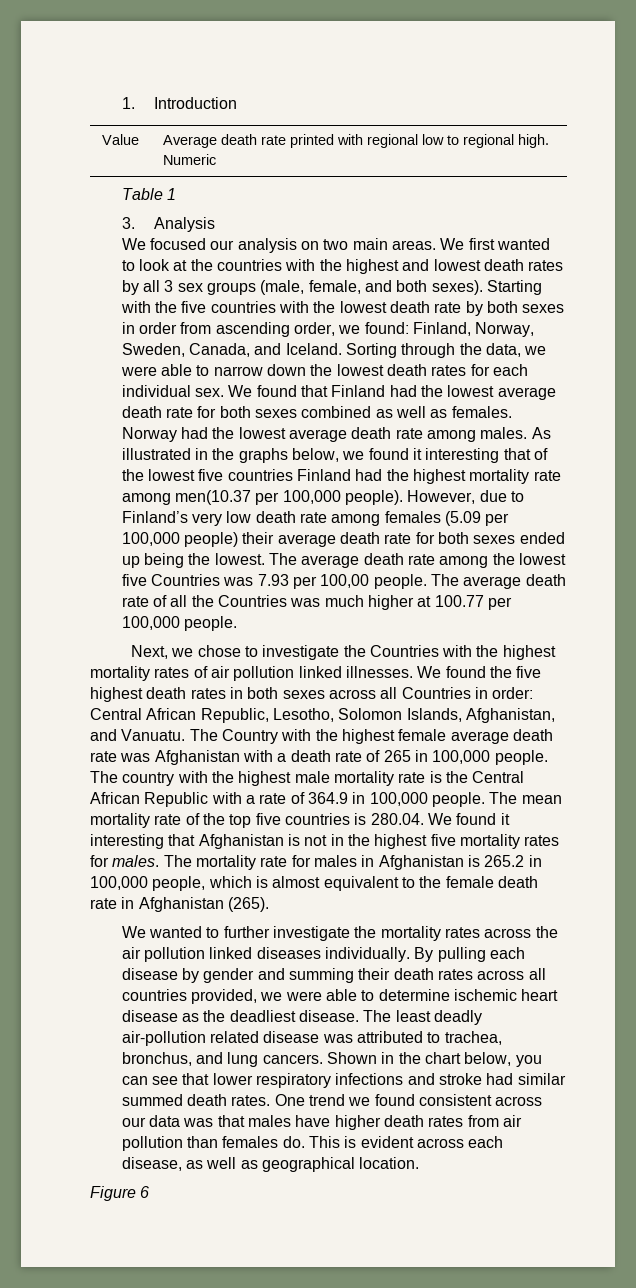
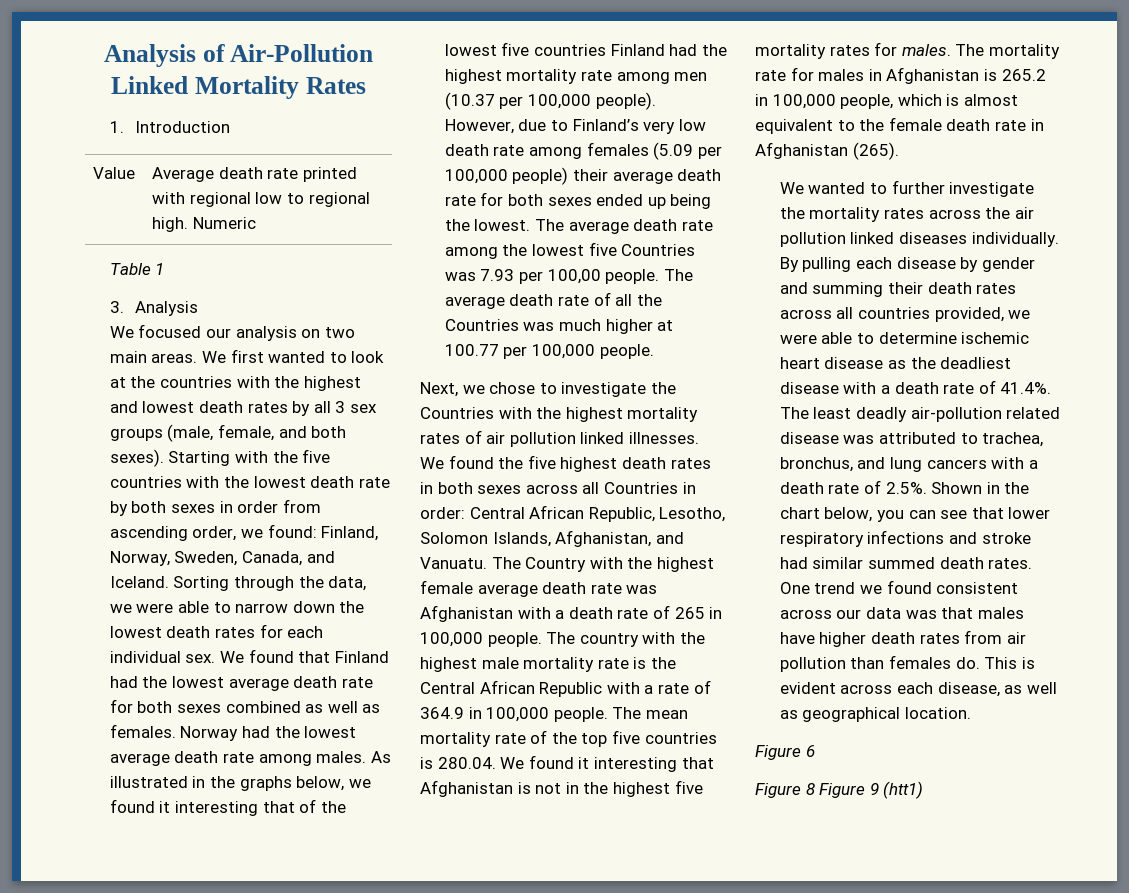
+ Analysis of Air-Pollution Linked Mortality Rates
- As illustrated in the graphs below, we found it interesting that of the lowest five countries Finland had the highest mortality rate among men(10.37 per 100,000 people).
+ As illustrated in the graphs below, we found it interesting that of the lowest five countries Finland had the highest mortality rate among men (10.37 per 100,000 people).
- By pulling each disease by gender and summing their death rates across all countries provided, we were able to determine ischemic heart disease as the deadliest disease. The least deadly air-pollution related disease was attributed to trachea, bronchus, and lung cancers. Shown in the chart below, you can see that lower respiratory infections and stroke had similar summed death rates.
+ By pulling each disease by gender and summing their death rates across all countries provided, we were able to determine ischemic heart disease as the deadliest disease with a death rate of 41.4%. The least deadly air-pollution related disease was attributed to trachea, bronchus, and lung cancers with a death rate of 2.5%. Shown in the chart below, you can see that lower respiratory infections and stroke had similar summed death rates.
+ Figure 8 Figure 9 (htt1)

